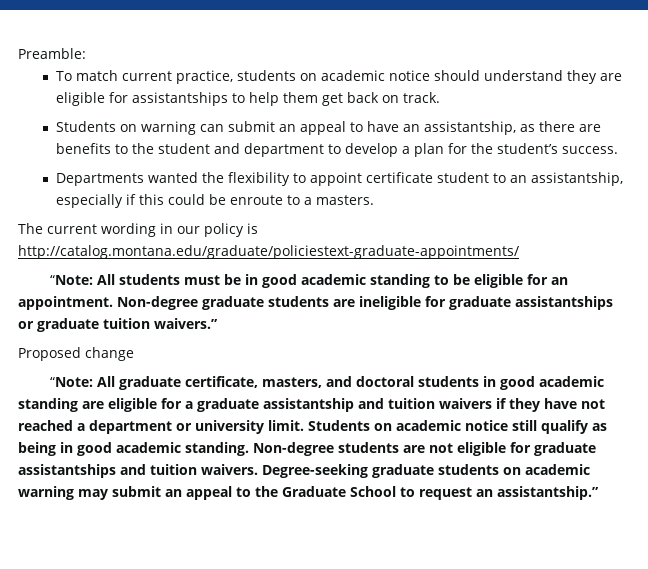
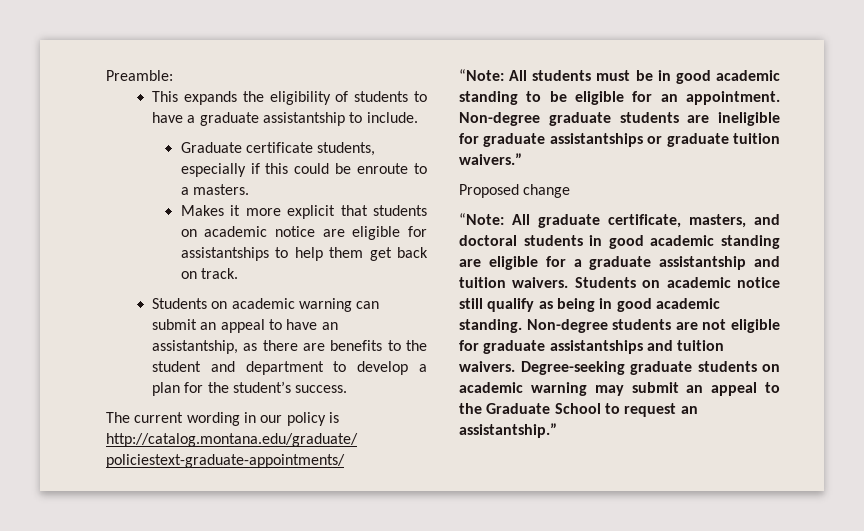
- To match current practice, students on academic notice should understand they are eligible for assistantships to help them get back on track.
+ This expands the eligibility of students to have a graduate assistantship to include.
+ Graduate certificate students, especially if this could be enroute to a masters.
+ Makes it more explicit that students on academic notice are eligible for assistantships to help them get back on track.
- Students on warning can submit an appeal to have an assistantship, as there are benefits to the student and department to develop a plan for the student’s success.
+ Students on academic warning can submit an appeal to have an assistantship, as there are benefits to the student and department to develop a plan for the student’s success.
- Departments wanted the flexibility to appoint certificate student to an assistantship, especially if this could be enroute to a masters.
- “Note: All graduate certificate, masters, and doctoral students in good academic standing are eligible for a graduate assistantship and tuition waivers if they have not reached a department or university limit.
+ “Note: All graduate certificate, masters, and doctoral students in good academic standing are eligible for a graduate assistantship and tuition waivers.

